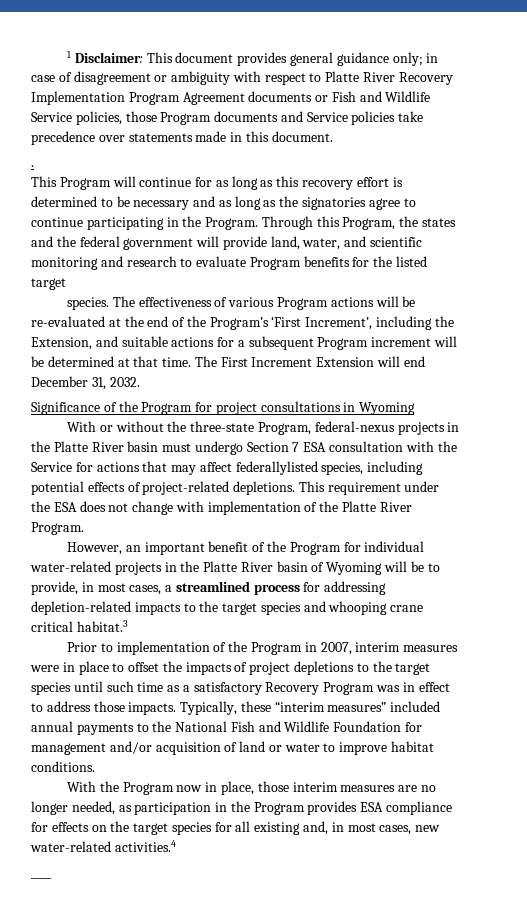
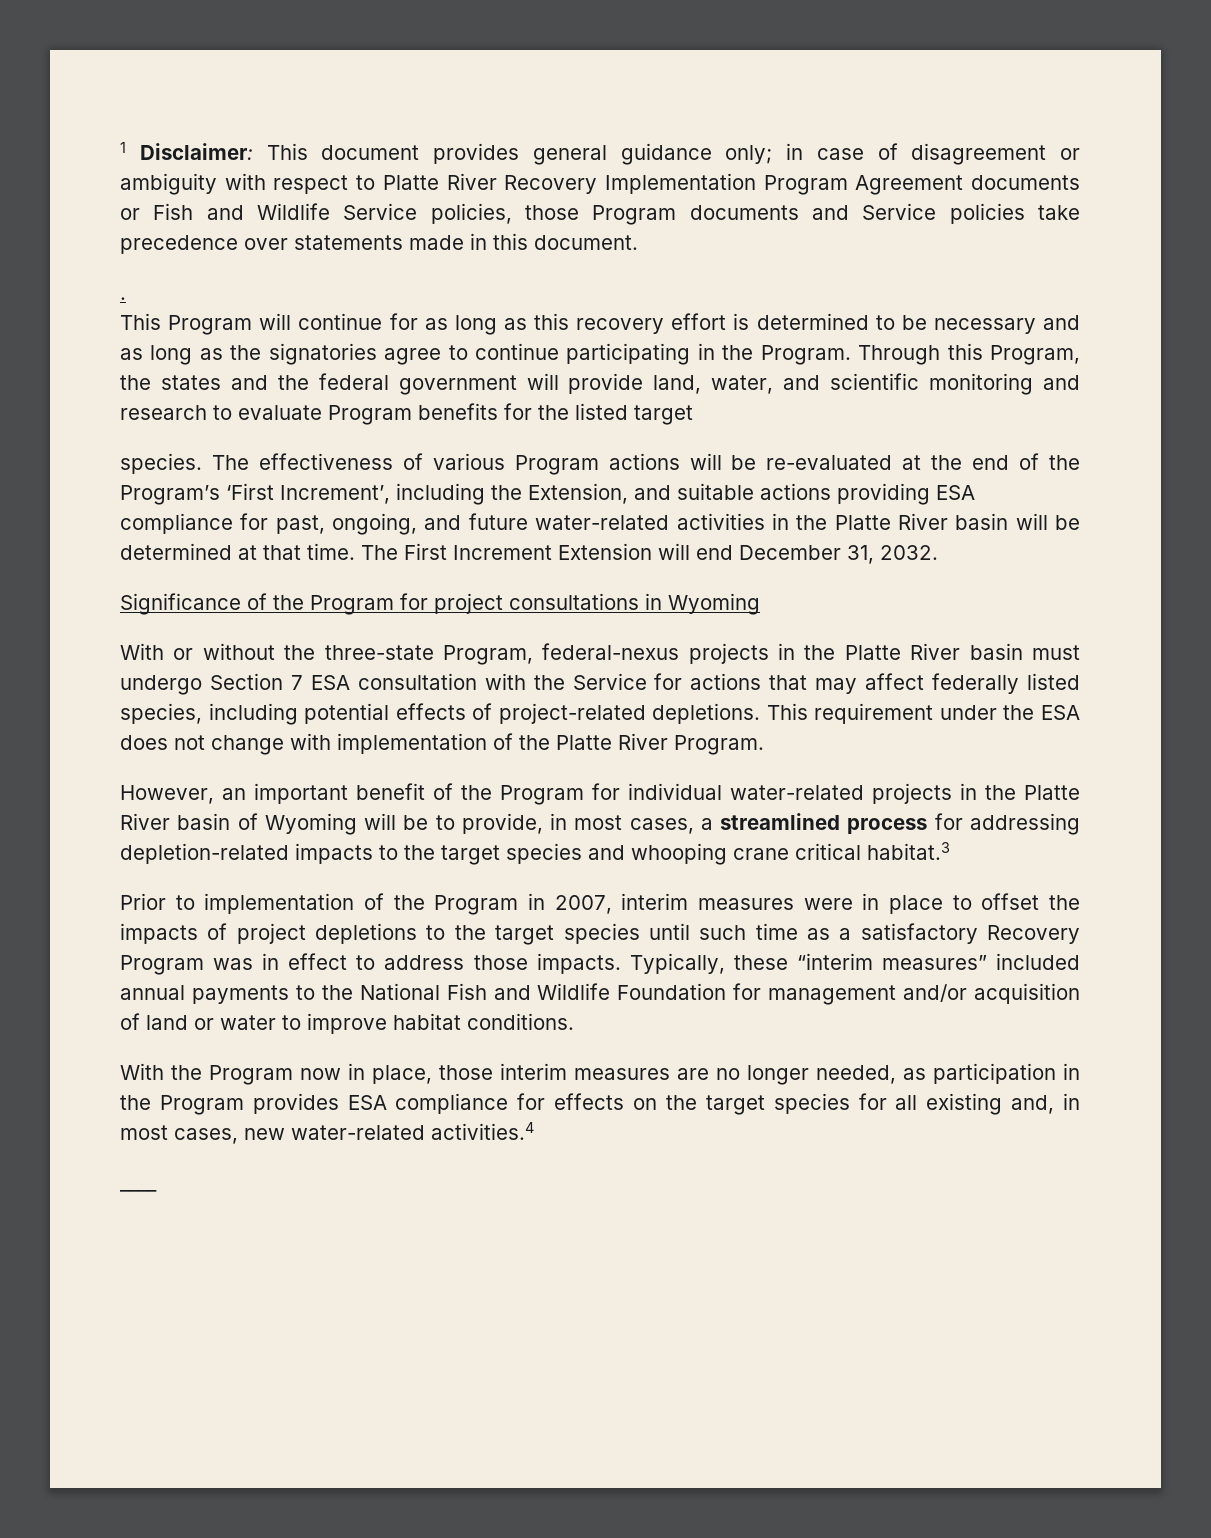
- The effectiveness of various Program actions will be re-evaluated at the end of the Program’s ‘First Increment’, including the Extension, and suitable actions for a subsequent Program increment will be determined at that time.
+ The effectiveness of various Program actions will be re-evaluated at the end of the Program’s ‘First Increment’, including the Extension, and suitable actions providing ESA compliance for past, ongoing, and future water-related activities in the Platte River basin will be determined at that time.
- With or without the three-state Program, federal-nexus projects in the Platte River basin must undergo Section 7 ESA consultation with the Service for actions that may affect federallylisted species, including potential effects of project-related depletions.
+ With or without the three-state Program, federal-nexus projects in the Platte River basin must undergo Section 7 ESA consultation with the Service for actions that may affect federally listed species, including potential effects of project-related depletions.

